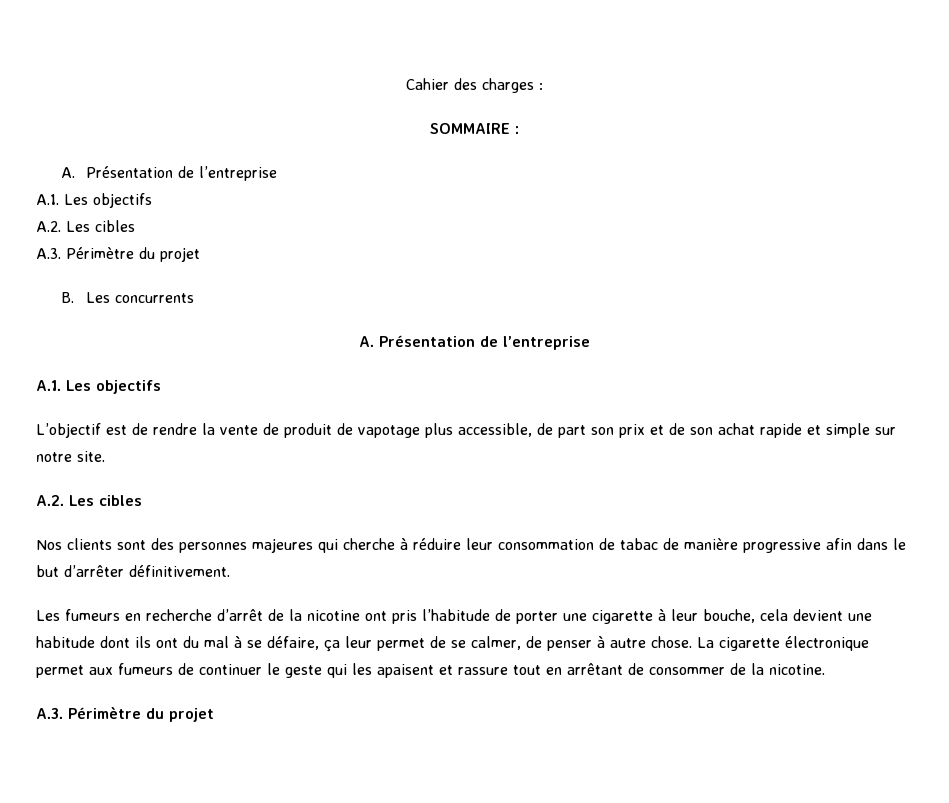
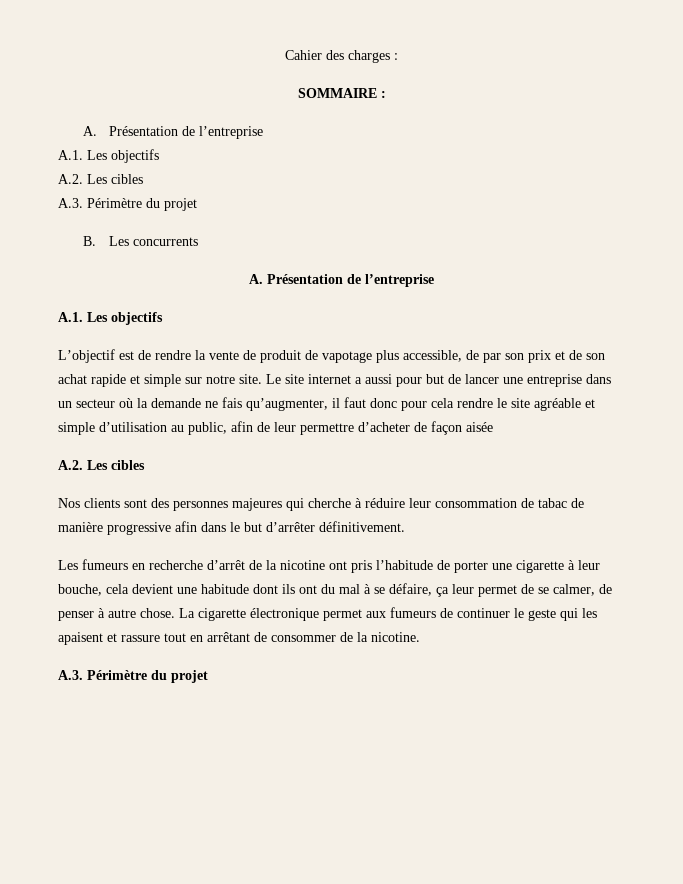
- L’objectif est de rendre la vente de produit de vapotage plus accessible, de part son prix et de son achat rapide et simple sur notre site.
+ L’objectif est de rendre la vente de produit de vapotage plus accessible, de par son prix et de son achat rapide et simple sur notre site. Le site internet a aussi pour but de lancer une entreprise dans un secteur où la demande ne fais qu’augmenter, il faut donc pour cela rendre le site agréable et simple d’utilisation au public, afin de leur permettre d’acheter de façon aisée

